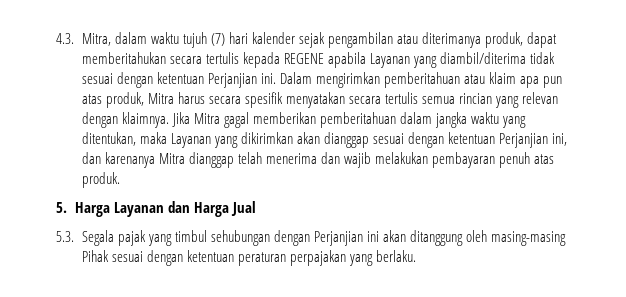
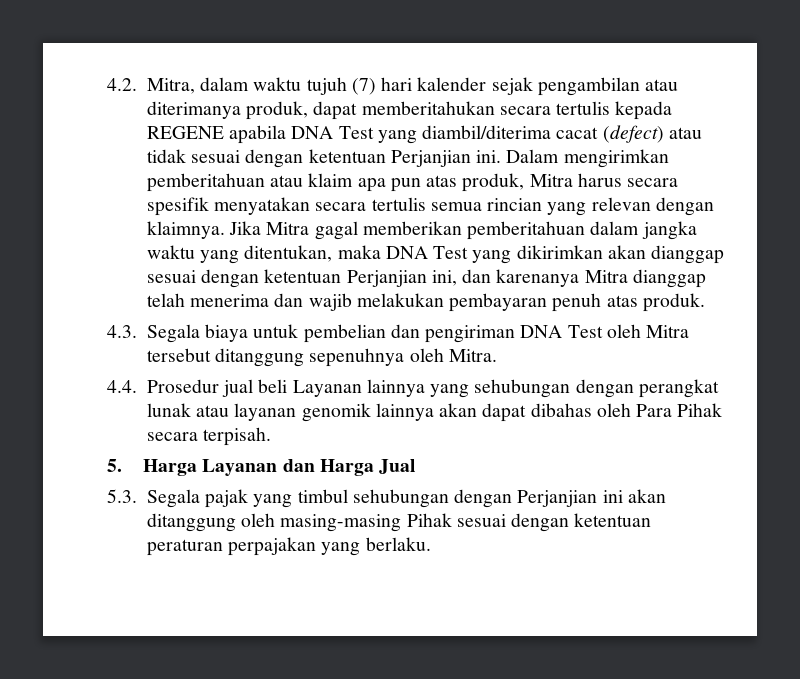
- 4.3. Mitra, dalam waktu tujuh (7) hari kalender sejak pengambilan atau diterimanya produk, dapat memberitahukan secara tertulis kepada REGENE apabila Layanan yang diambil/diterima tidak sesuai dengan ketentuan Perjanjian ini.
+ 4.2. Mitra, dalam waktu tujuh (7) hari kalender sejak pengambilan atau diterimanya produk, dapat memberitahukan secara tertulis kepada REGENE apabila DNA Test yang diambil/diterima cacat (defect) atau tidak sesuai dengan ketentuan Perjanjian ini.
- Jika Mitra gagal memberikan pemberitahuan dalam jangka waktu yang ditentukan, maka Layanan yang dikirimkan akan dianggap sesuai dengan ketentuan Perjanjian ini, dan karenanya Mitra dianggap telah menerima dan wajib melakukan pembayaran penuh atas produk.
+ Jika Mitra gagal memberikan pemberitahuan dalam jangka waktu yang ditentukan, maka DNA Test yang dikirimkan akan dianggap sesuai dengan ketentuan Perjanjian ini, dan karenanya Mitra dianggap telah menerima dan wajib melakukan pembayaran penuh atas produk.
+ 4.3. Segala biaya untuk pembelian dan pengiriman DNA Test oleh Mitra tersebut ditanggung sepenuhnya oleh Mitra.
+ 4.4. Prosedur jual beli Layanan lainnya yang sehubungan dengan perangkat lunak atau layanan genomik lainnya akan dapat dibahas oleh Para Pihak secara terpisah.

